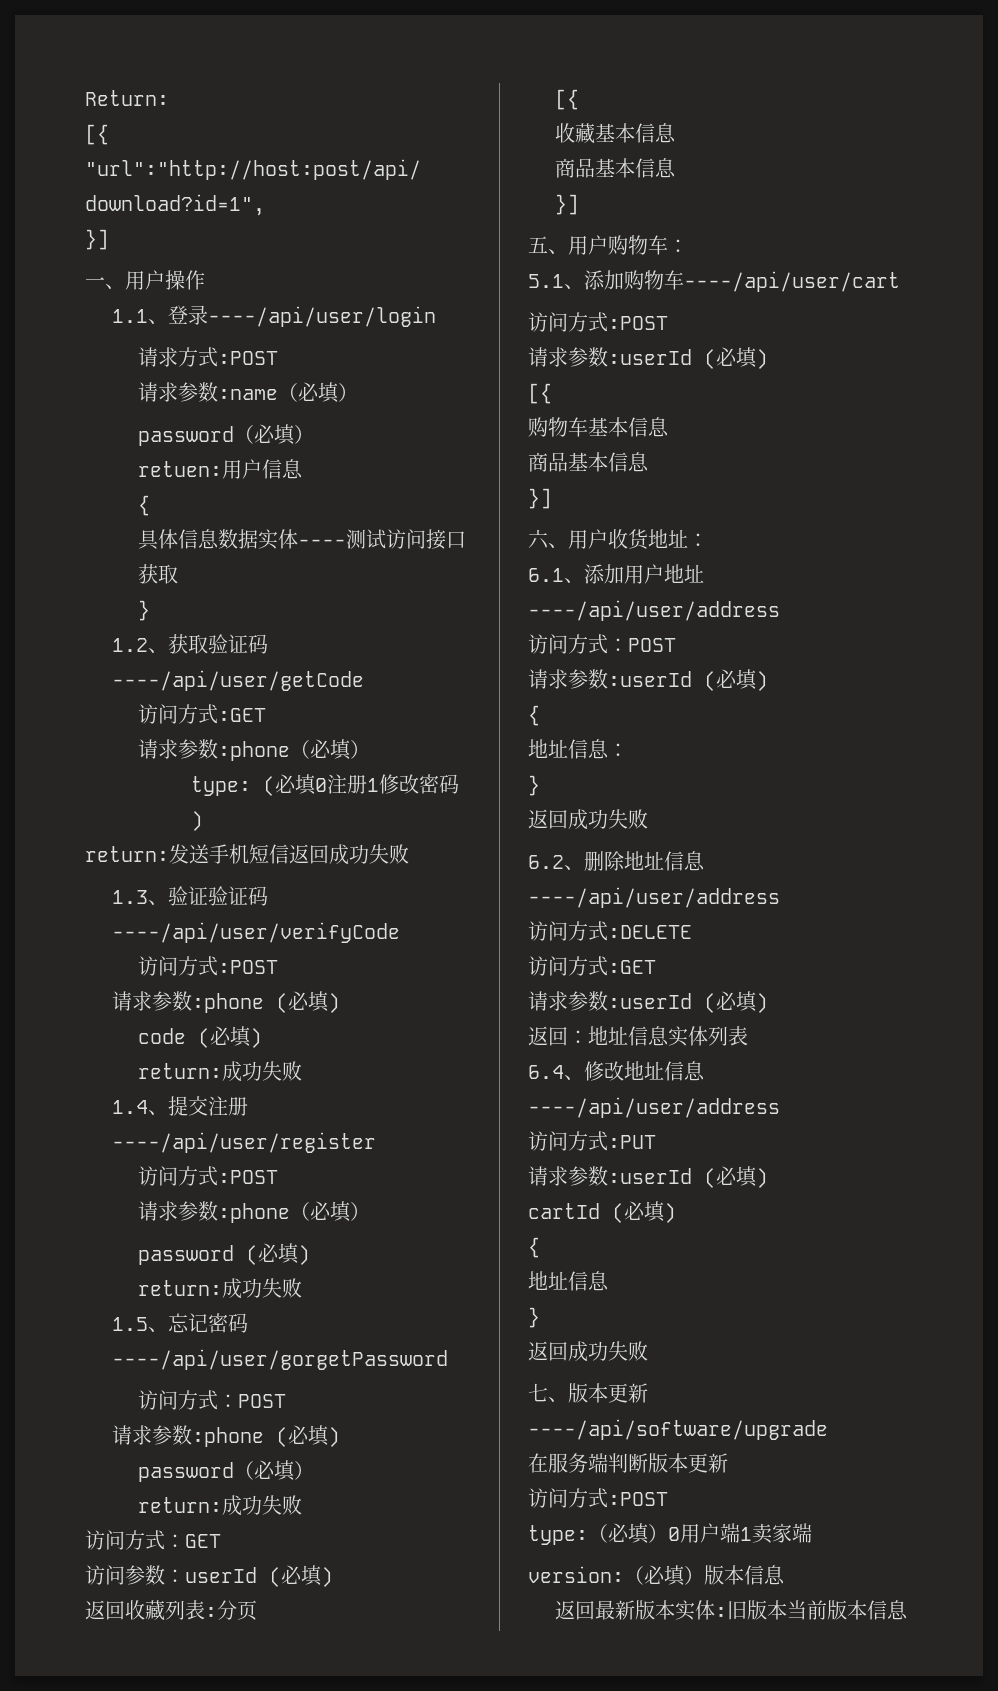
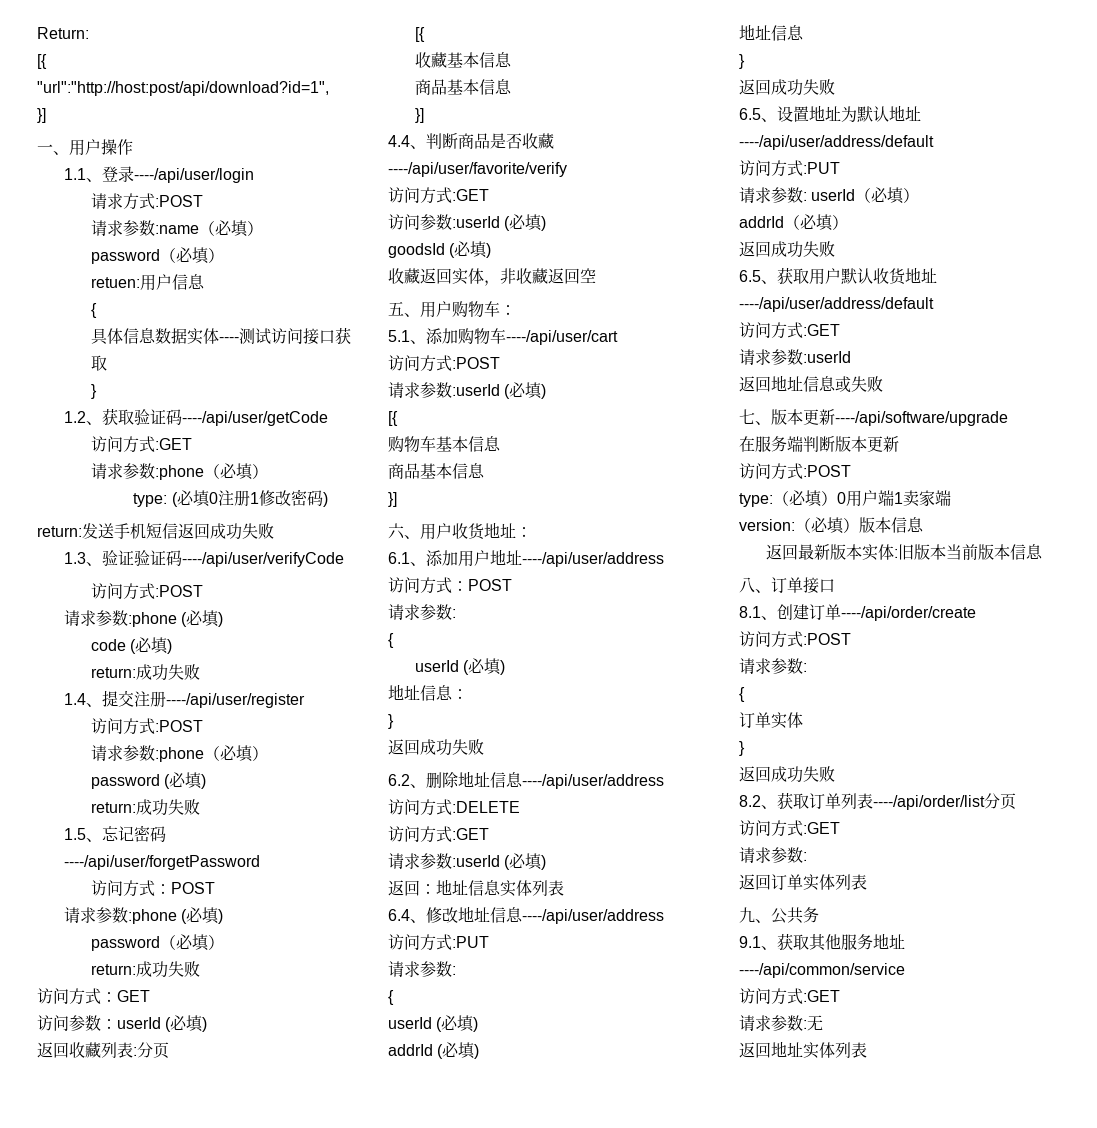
- 1.5、忘记密码----/api/user/gorgetPassword
+ 1.5、忘记密码----/api/user/forgetPassword
+ 4.4、判断商品是否收藏----/api/user/favorite/verify
+ 访问方式:GET
+ 访问参数:userId (必填)
+ goodsId (必填)
+ 收藏返回实体，非收藏返回空
  6.1、添加用户地址----/api/user/address
  访问方式：POST
- 请求参数:userId (必填)
+ 请求参数:
  {
+ userId (必填)
  6.4、修改地址信息----/api/user/address
  访问方式:PUT
- 请求参数:userId (必填)
- cartId (必填)
+ 请求参数:
  {
+ userId (必填)
+ addrId (必填)
+ 6.5、设置地址为默认地址----/api/user/address/default
+ 访问方式:PUT
+ 请求参数: userId（必填）
+ addrId（必填）
+ 返回成功失败
+ 6.5、获取用户默认收货地址----/api/user/address/default
+ 访问方式:GET
+ 请求参数:userId
+ 返回地址信息或失败
+ 八、订单接口
+ 8.1、创建订单----/api/order/create
+ 访问方式:POST
+ 请求参数:
+ {
+ 订单实体
+ }
+ 返回成功失败
+ 8.2、获取订单列表----/api/order/list分页
+ 访问方式:GET
+ 请求参数:
+ 返回订单实体列表
+ 九、公共务
+ 9.1、获取其他服务地址----/api/common/service
+ 访问方式:GET
+ 请求参数:无
+ 返回地址实体列表

